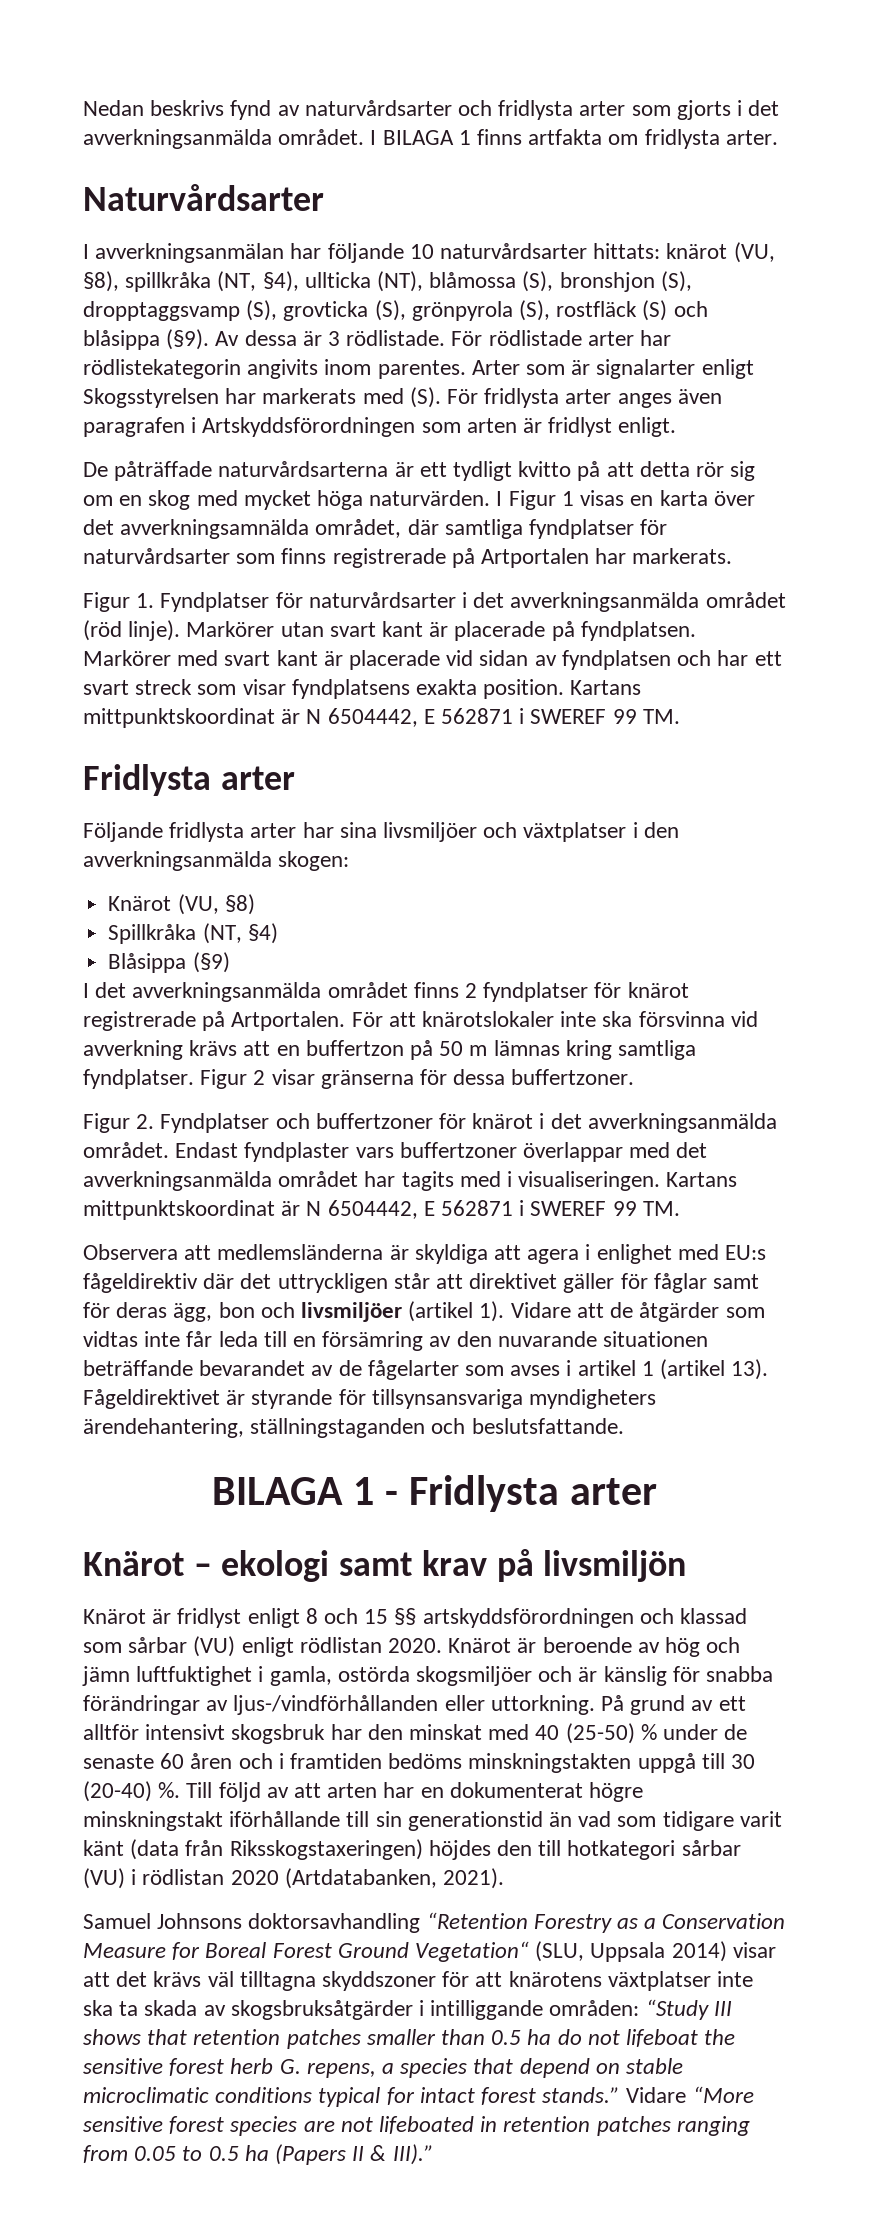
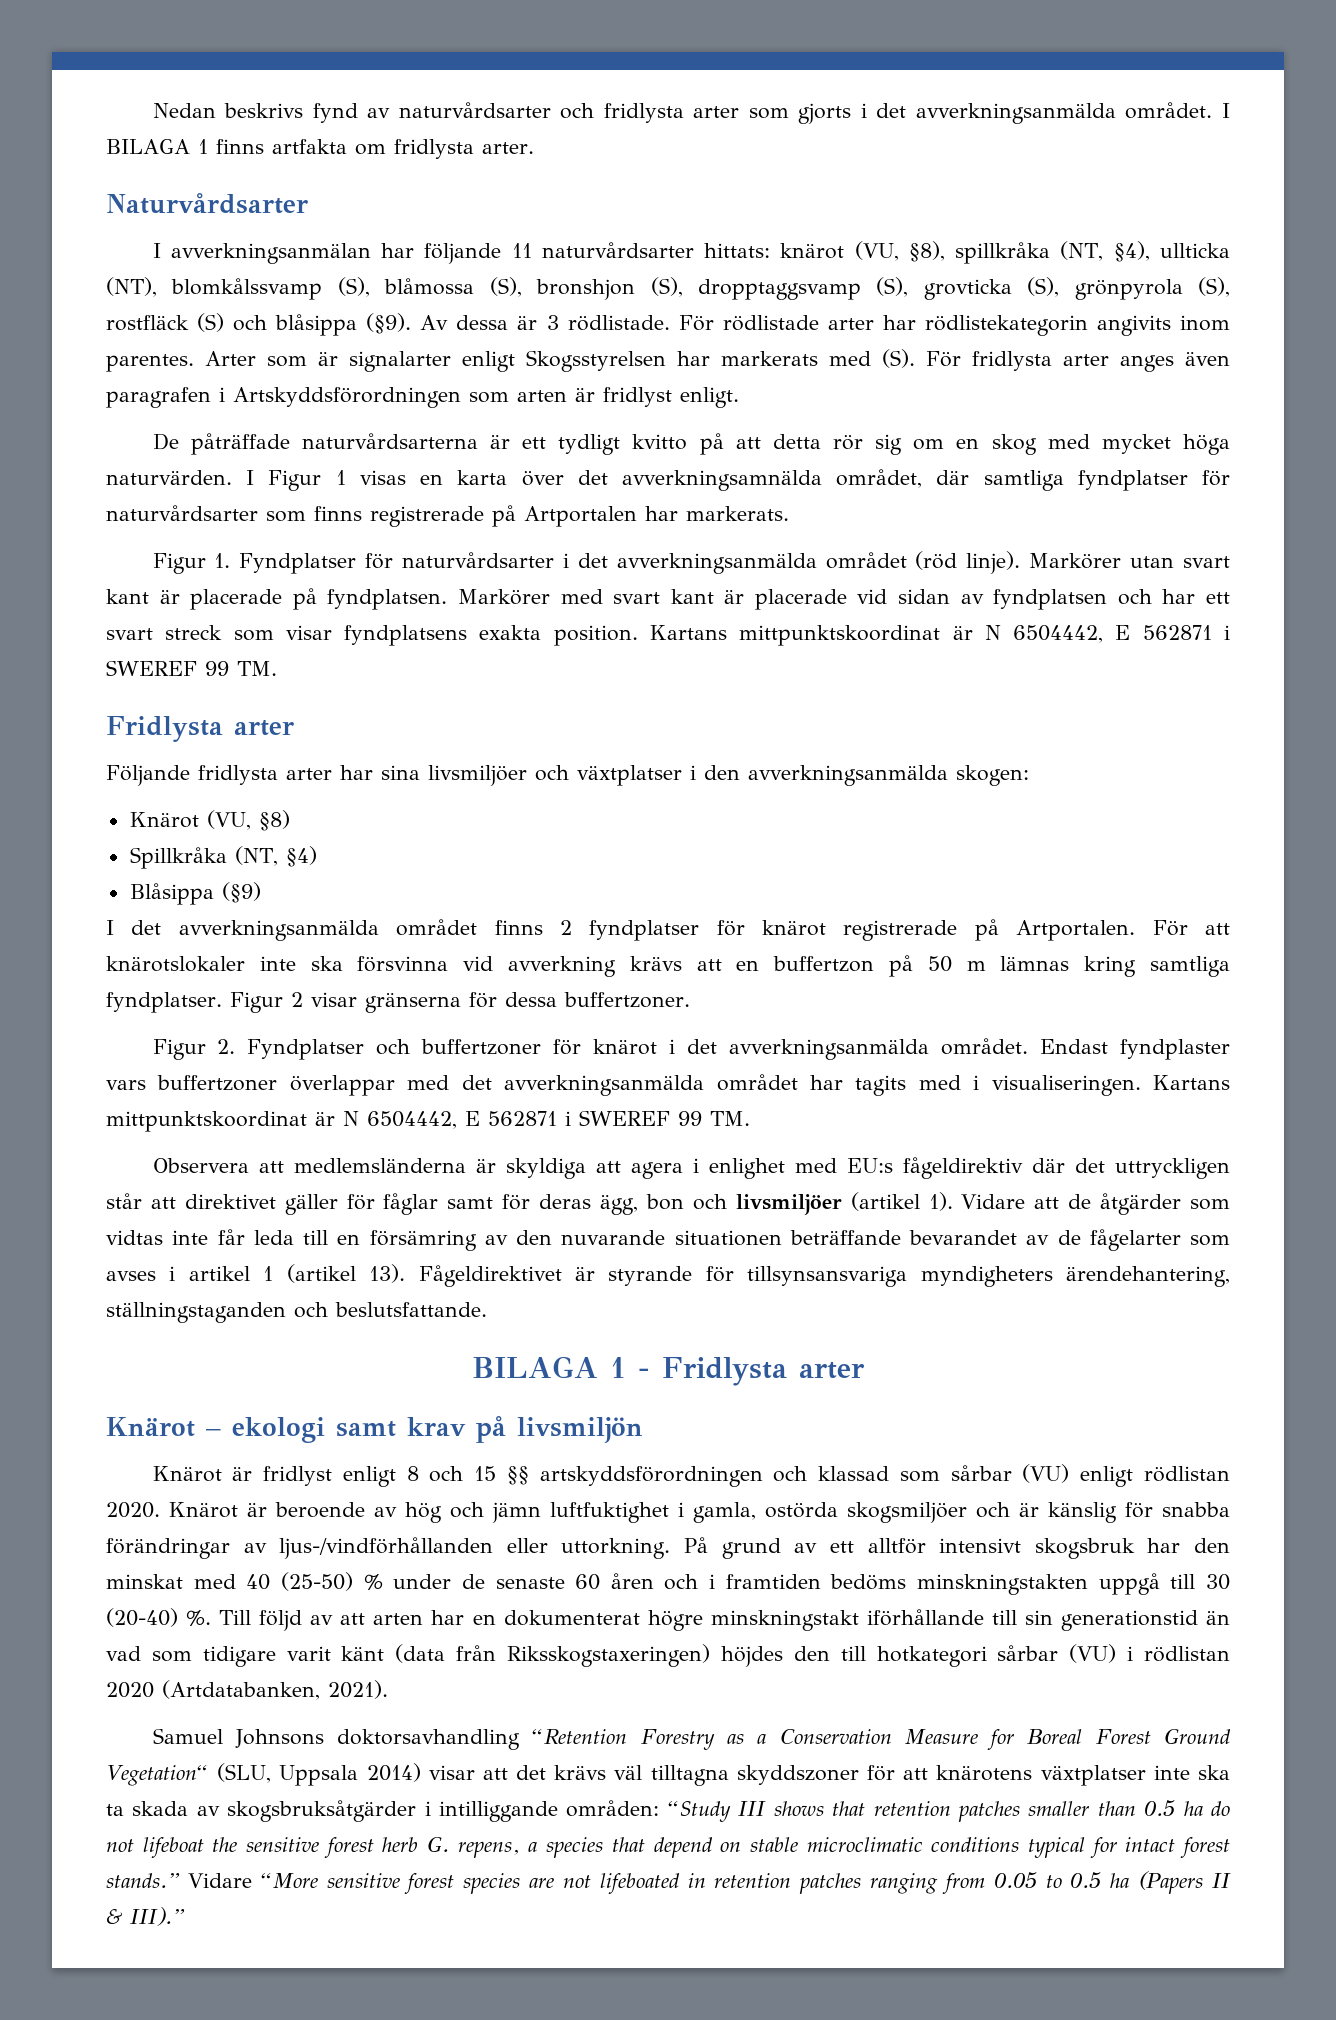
- I avverkningsanmälan har följande 10 naturvårdsarter hittats: knärot (VU, §8), spillkråka (NT, §4), ullticka (NT), blåmossa (S), bronshjon (S), dropptaggsvamp (S), grovticka (S), grönpyrola (S), rostfläck (S) och blåsippa (§9).
+ I avverkningsanmälan har följande 11 naturvårdsarter hittats: knärot (VU, §8), spillkråka (NT, §4), ullticka (NT), blomkålssvamp (S), blåmossa (S), bronshjon (S), dropptaggsvamp (S), grovticka (S), grönpyrola (S), rostfläck (S) och blåsippa (§9).

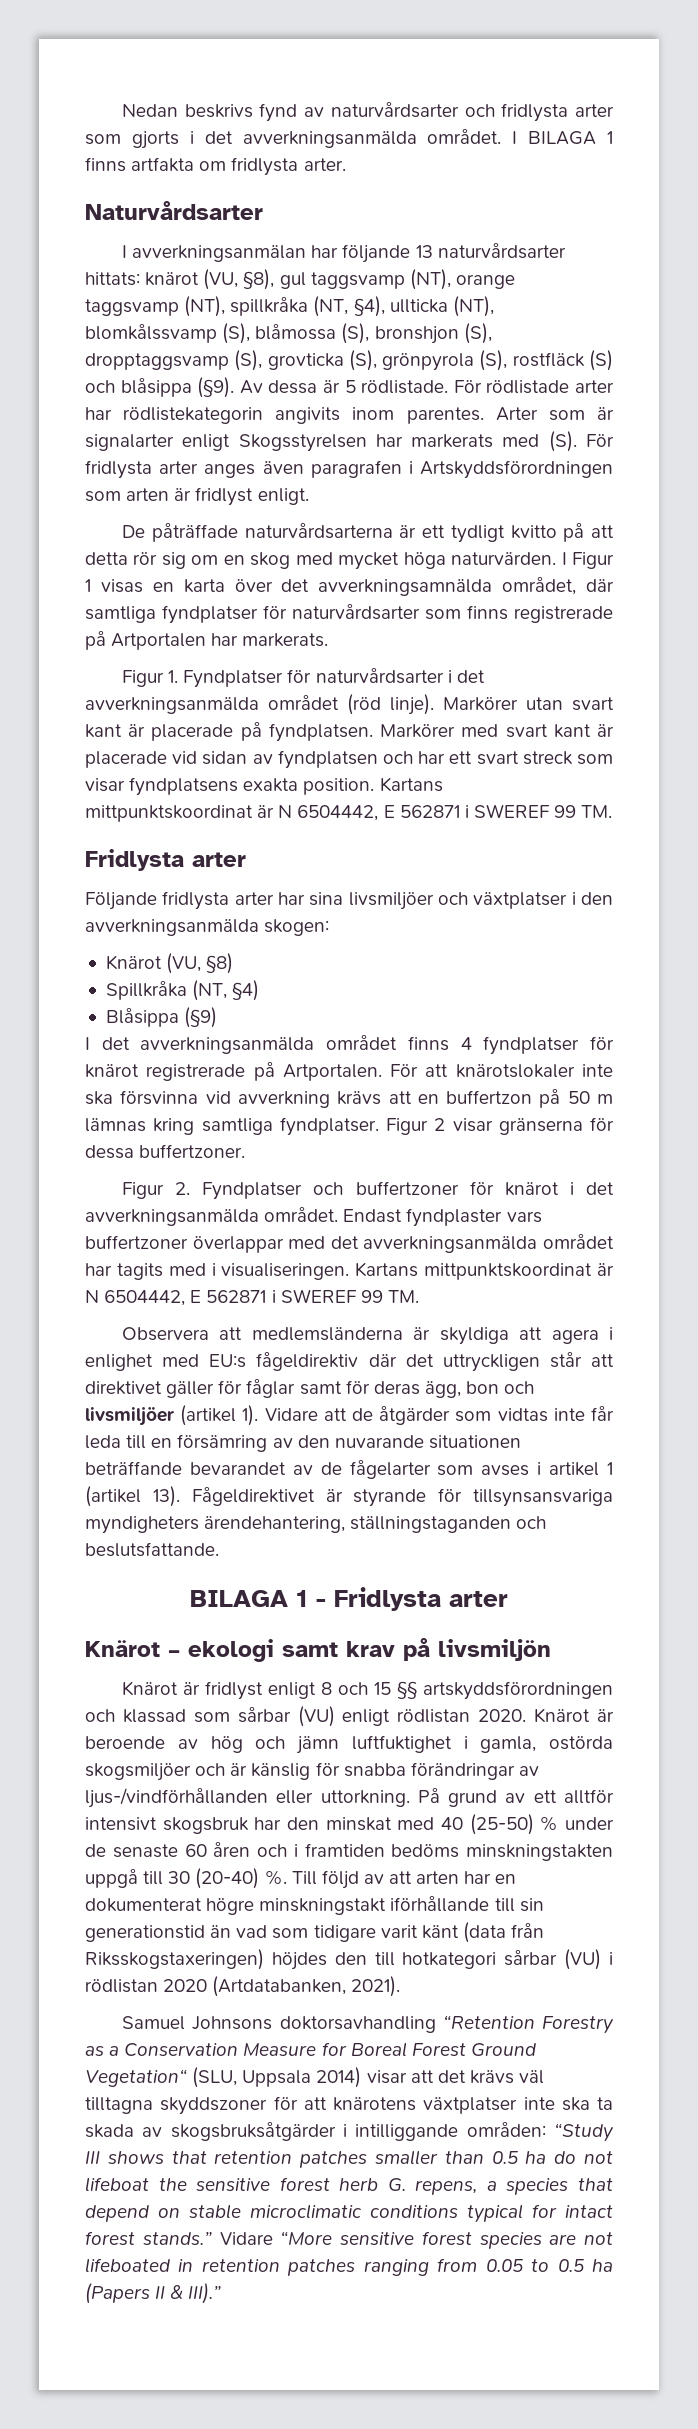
- I avverkningsanmälan har följande 11 naturvårdsarter hittats: knärot (VU, §8), spillkråka (NT, §4), ullticka (NT), blomkålssvamp (S), blåmossa (S), bronshjon (S), dropptaggsvamp (S), grovticka (S), grönpyrola (S), rostfläck (S) och blåsippa (§9).
+ I avverkningsanmälan har följande 13 naturvårdsarter hittats: knärot (VU, §8), gul taggsvamp (NT), orange taggsvamp (NT), spillkråka (NT, §4), ullticka (NT), blomkålssvamp (S), blåmossa (S), bronshjon (S), dropptaggsvamp (S), grovticka (S), grönpyrola (S), rostfläck (S) och blåsippa (§9).
- Av dessa är 3 rödlistade.
+ Av dessa är 5 rödlistade.
- I det avverkningsanmälda området finns 2 fyndplatser för knärot registrerade på Artportalen.
+ I det avverkningsanmälda området finns 4 fyndplatser för knärot registrerade på Artportalen.

